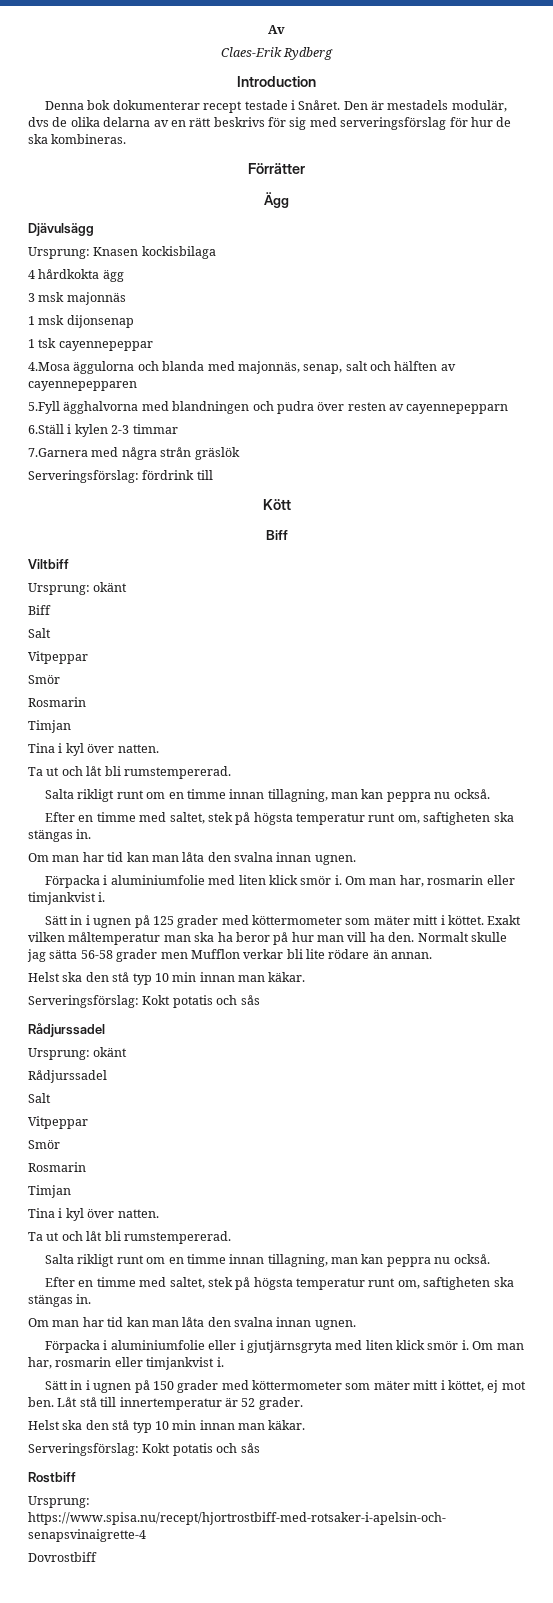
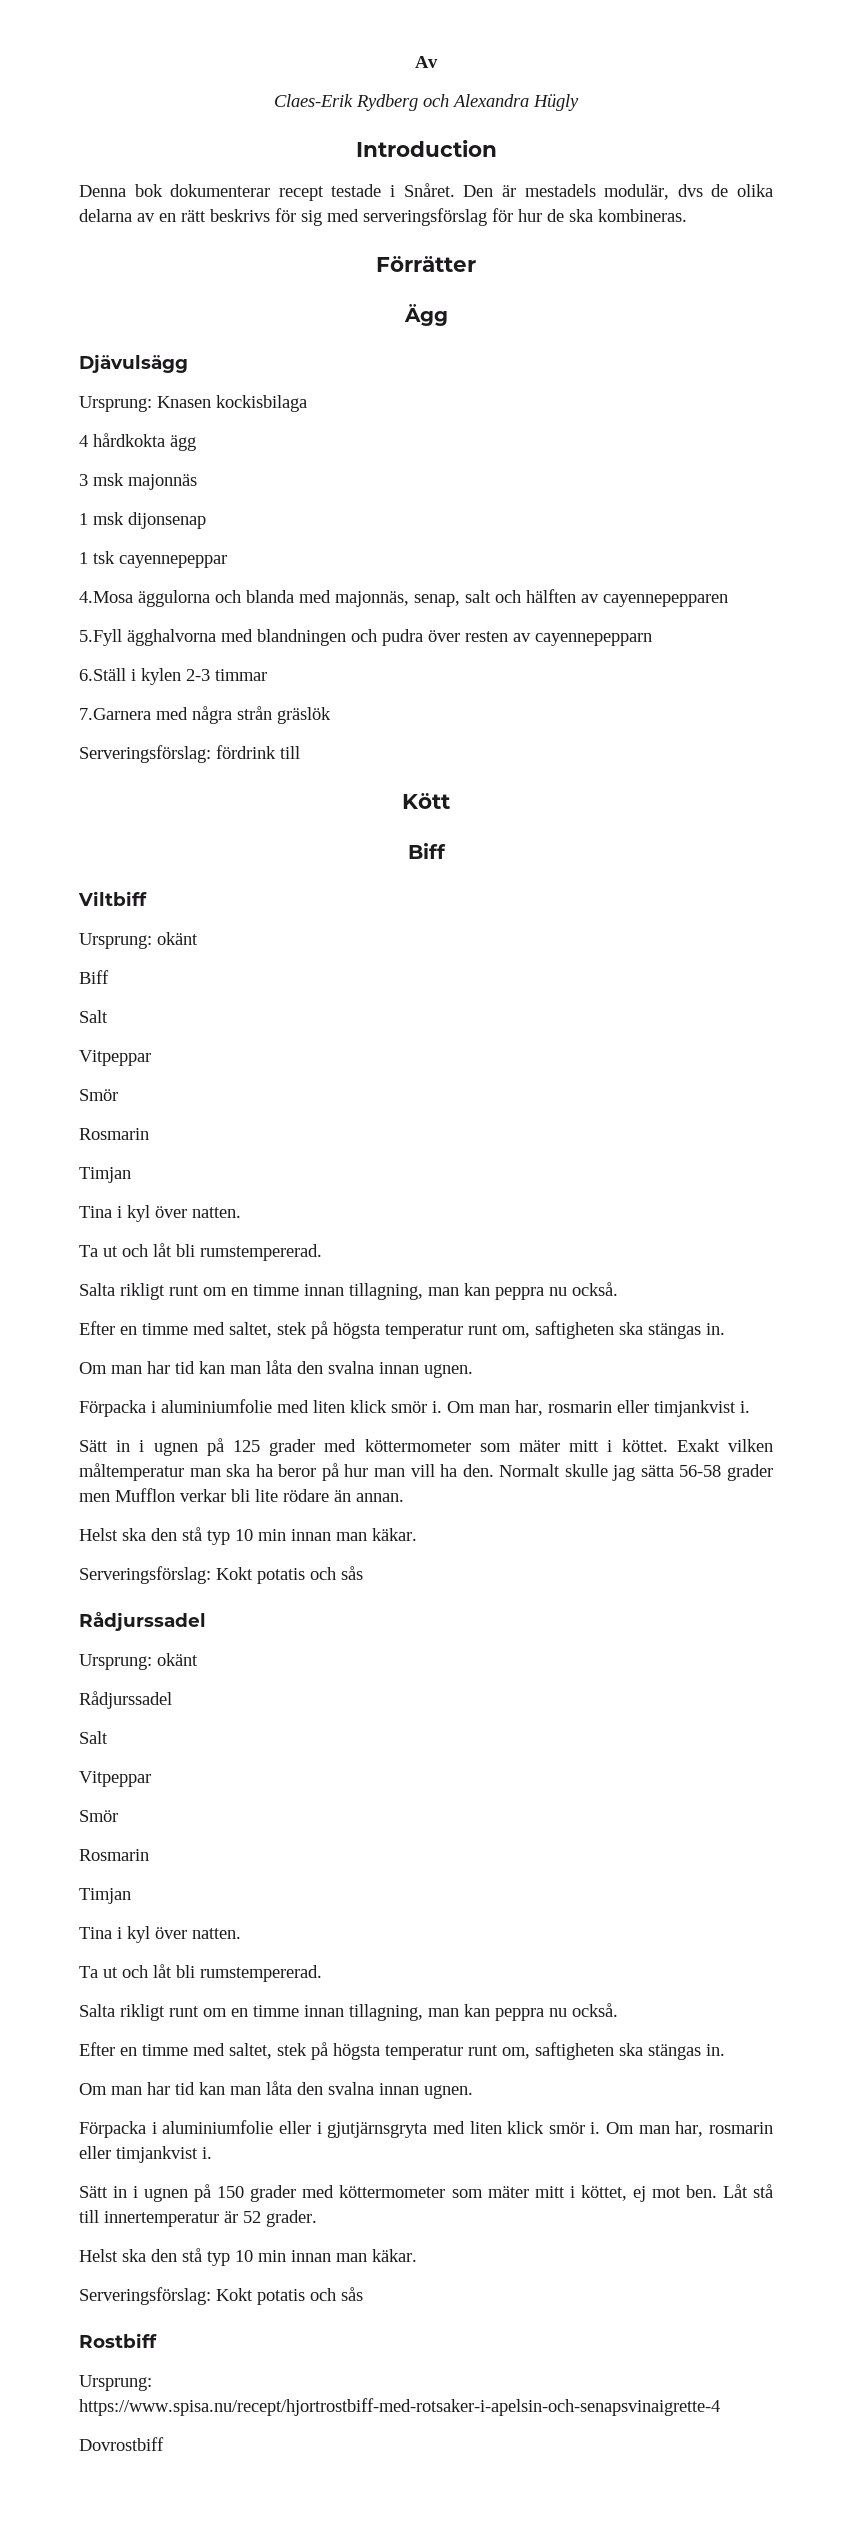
- Claes-Erik Rydberg
+ Claes-Erik Rydberg och Alexandra Hügly

